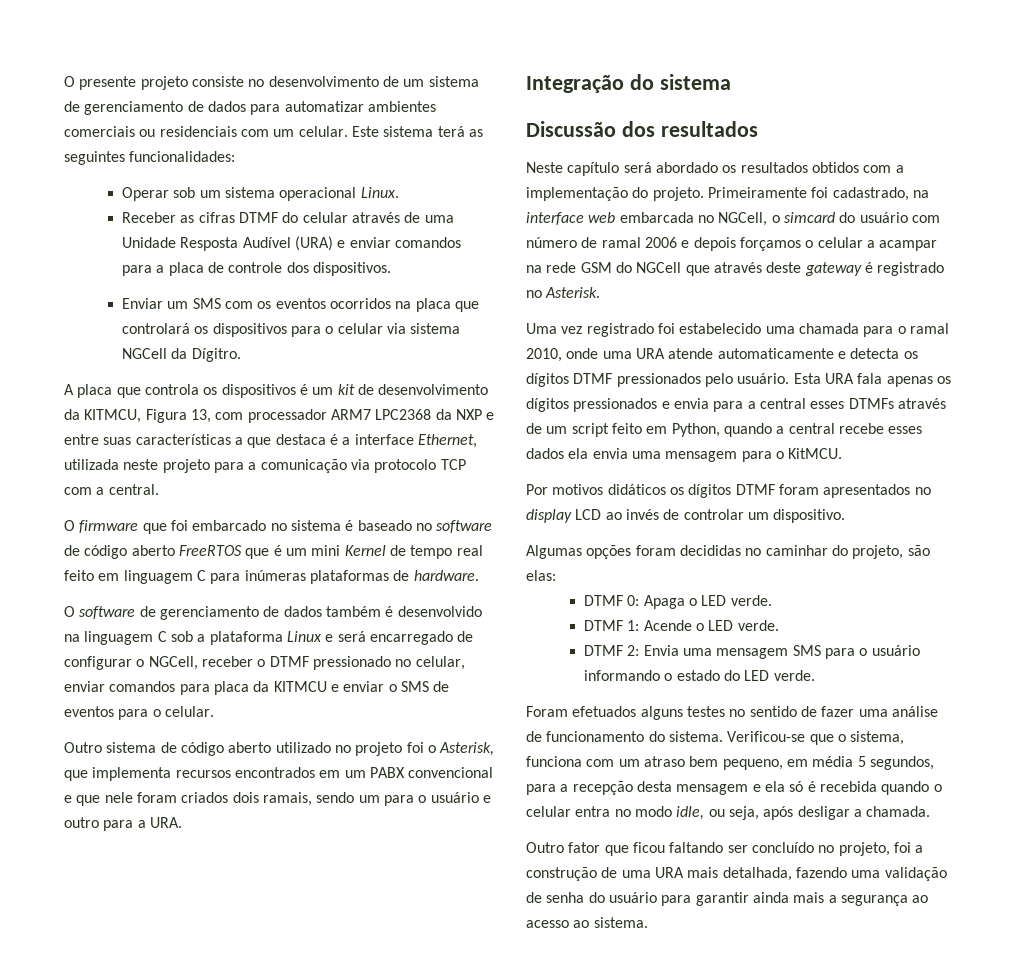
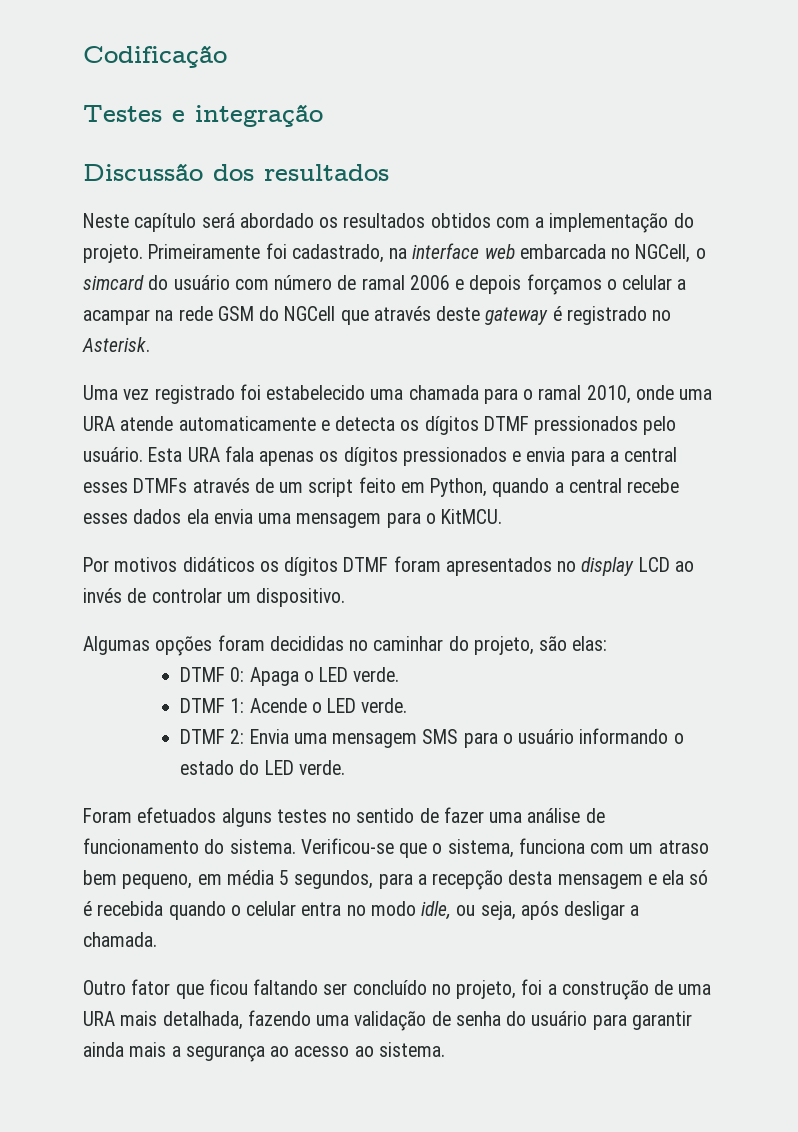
- O presente projeto consiste no desenvolvimento de um sistema de gerenciamento de dados para automatizar ambientes comerciais ou residenciais com um celular. Este sistema terá as seguintes funcionalidades:
- Operar sob um sistema operacional Linux.
- Receber as cifras DTMF do celular através de uma Unidade Resposta Audível (URA) e enviar comandos para a placa de controle dos dispositivos.
- Enviar um SMS com os eventos ocorridos na placa que controlará os dispositivos para o celular via sistema NGCell da Dígitro.
- A placa que controla os dispositivos é um kit de desenvolvimento da KITMCU, Figura 13, com processador ARM7 LPC2368 da NXP e entre suas características a que destaca é a interface Ethernet, utilizada neste projeto para a comunicação via protocolo TCP com a central.
- O firmware que foi embarcado no sistema é baseado no software de código aberto FreeRTOS que é um mini Kernel de tempo real feito em linguagem C para inúmeras plataformas de hardware.
- O software de gerenciamento de dados também é desenvolvido na linguagem C sob a plataforma Linux e será encarregado de configurar o NGCell, receber o DTMF pressionado no celular, enviar comandos para placa da KITMCU e enviar o SMS de eventos para o celular.
- Outro sistema de código aberto utilizado no projeto foi o Asterisk, que implementa recursos encontrados em um PABX convencional e que nele foram criados dois ramais, sendo um para o usuário e outro para a URA.
- Integração do sistema
+ Codificação
+ Testes e integração

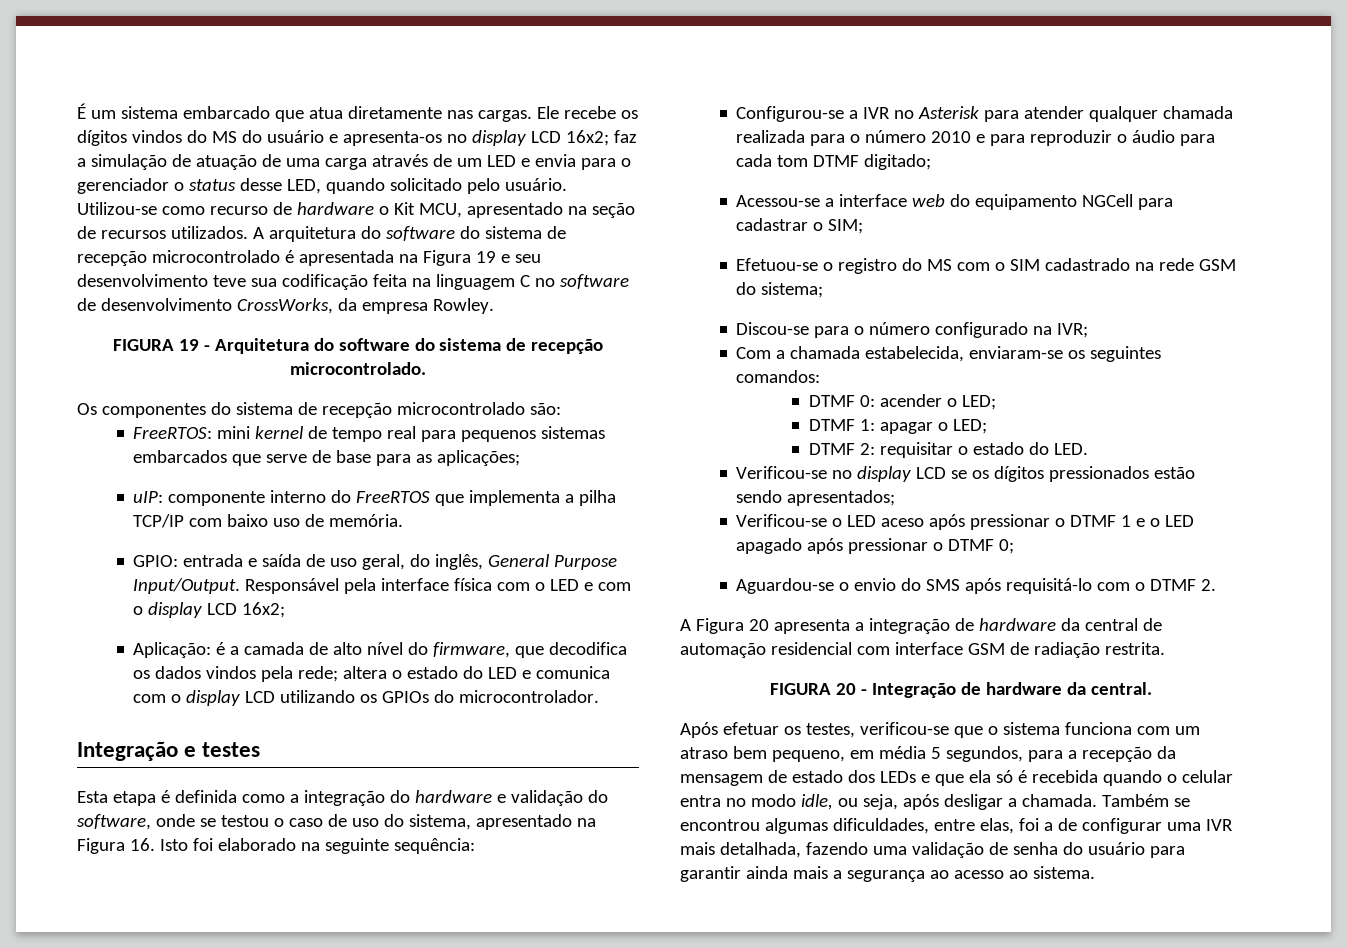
- Codificação
- Testes e integração
- Discussão dos resultados
- Neste capítulo será abordado os resultados obtidos com a implementação do projeto. Primeiramente foi cadastrado, na interface web embarcada no NGCell, o simcard do usuário com número de ramal 2006 e depois forçamos o celular a acampar na rede GSM do NGCell que através deste gateway é registrado no Asterisk.
- Uma vez registrado foi estabelecido uma chamada para o ramal 2010, onde uma URA atende automaticamente e detecta os dígitos DTMF pressionados pelo usuário. Esta URA fala apenas os dígitos pressionados e envia para a central esses DTMFs através de um script feito em Python, quando a central recebe esses dados ela envia uma mensagem para o KitMCU.
- Por motivos didáticos os dígitos DTMF foram apresentados no display LCD ao invés de controlar um dispositivo.
- Algumas opções foram decididas no caminhar do projeto, são elas:
- DTMF 0: Apaga o LED verde.
- DTMF 1: Acende o LED verde.
- DTMF 2: Envia uma mensagem SMS para o usuário informando o estado do LED verde.
- Foram efetuados alguns testes no sentido de fazer uma análise de funcionamento do sistema. Verificou-se que o sistema, funciona com um atraso bem pequeno, em média 5 segundos, para a recepção desta mensagem e ela só é recebida quando o celular entra no modo idle, ou seja, após desligar a chamada.
- Outro fator que ficou faltando ser concluído no projeto, foi a construção de uma URA mais detalhada, fazendo uma validação de senha do usuário para garantir ainda mais a segurança ao acesso ao sistema.
+ É um sistema embarcado que atua diretamente nas cargas. Ele recebe os dígitos vindos do MS do usuário e apresenta-os no display LCD 16x2; faz a simulação de atuação de uma carga através de um LED e envia para o gerenciador o status desse LED, quando solicitado pelo usuário. Utilizou-se como recurso de hardware o Kit MCU, apresentado na seção de recursos utilizados. A arquitetura do software do sistema de recepção microcontrolado é apresentada na Figura 19 e seu desenvolvimento teve sua codificação feita na linguagem C no software de desenvolvimento CrossWorks, da empresa Rowley.
+ FIGURA 19 - Arquitetura do software do sistema de recepção microcontrolado.
+ Os componentes do sistema de recepção microcontrolado são:
+ FreeRTOS: mini kernel de tempo real para pequenos sistemas embarcados que serve de base para as aplicações;
+ uIP: componente interno do FreeRTOS que implementa a pilha TCP/IP com baixo uso de memória.
+ GPIO: entrada e saída de uso geral, do inglês, General Purpose Input/Output. Responsável pela interface física com o LED e com o display LCD 16x2;
+ Aplicação: é a camada de alto nível do firmware, que decodifica os dados vindos pela rede; altera o estado do LED e comunica com o display LCD utilizando os GPIOs do microcontrolador.
+ Integração e testes
+ Esta etapa é definida como a integração do hardware e validação do software, onde se testou o caso de uso do sistema, apresentado na Figura 16. Isto foi elaborado na seguinte sequência:
+ Configurou-se a IVR no Asterisk para atender qualquer chamada realizada para o número 2010 e para reproduzir o áudio para cada tom DTMF digitado;
+ Acessou-se a interface web do equipamento NGCell para cadastrar o SIM;
+ Efetuou-se o registro do MS com o SIM cadastrado na rede GSM do sistema;
+ Discou-se para o número configurado na IVR;
+ Com a chamada estabelecida, enviaram-se os seguintes comandos:
+ DTMF 0: acender o LED;
+ DTMF 1: apagar o LED;
+ DTMF 2: requisitar o estado do LED.
+ Verificou-se no display LCD se os dígitos pressionados estão sendo apresentados;
+ Verificou-se o LED aceso após pressionar o DTMF 1 e o LED apagado após pressionar o DTMF 0;
+ Aguardou-se o envio do SMS após requisitá-lo com o DTMF 2.
+ A Figura 20 apresenta a integração de hardware da central de automação residencial com interface GSM de radiação restrita.
+ FIGURA 20 - Integração de hardware da central.
+ Após efetuar os testes, verificou-se que o sistema funciona com um atraso bem pequeno, em média 5 segundos, para a recepção da mensagem de estado dos LEDs e que ela só é recebida quando o celular entra no modo idle, ou seja, após desligar a chamada. Também se encontrou algumas dificuldades, entre elas, foi a de configurar uma IVR mais detalhada, fazendo uma validação de senha do usuário para garantir ainda mais a segurança ao acesso ao sistema.

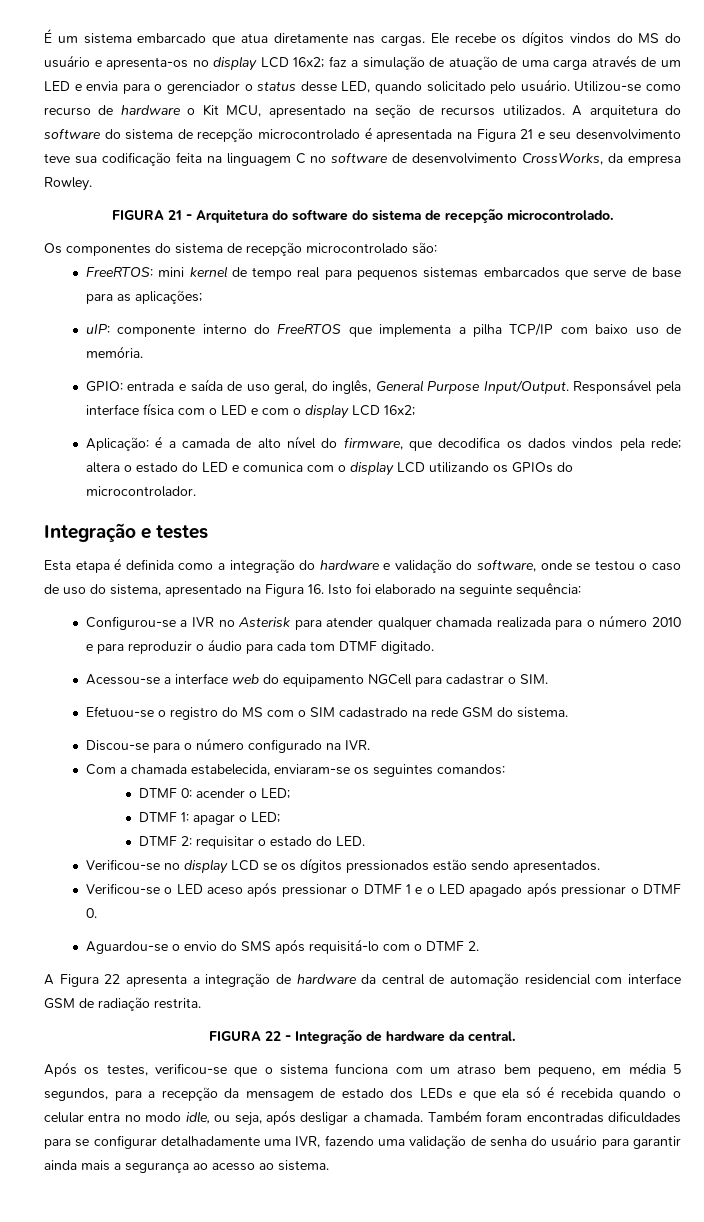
- A arquitetura do software do sistema de recepção microcontrolado é apresentada na Figura 19 e seu desenvolvimento teve sua codificação feita na linguagem C no software de desenvolvimento CrossWorks, da empresa Rowley.
+ A arquitetura do software do sistema de recepção microcontrolado é apresentada na Figura 21 e seu desenvolvimento teve sua codificação feita na linguagem C no software de desenvolvimento CrossWorks, da empresa Rowley.
- FIGURA 19 - Arquitetura do software do sistema de recepção microcontrolado.
+ FIGURA 21 - Arquitetura do software do sistema de recepção microcontrolado.
- Configurou-se a IVR no Asterisk para atender qualquer chamada realizada para o número 2010 e para reproduzir o áudio para cada tom DTMF digitado;
+ Configurou-se a IVR no Asterisk para atender qualquer chamada realizada para o número 2010 e para reproduzir o áudio para cada tom DTMF digitado.
- Acessou-se a interface web do equipamento NGCell para cadastrar o SIM;
+ Acessou-se a interface web do equipamento NGCell para cadastrar o SIM.
- Efetuou-se o registro do MS com o SIM cadastrado na rede GSM do sistema;
+ Efetuou-se o registro do MS com o SIM cadastrado na rede GSM do sistema.
- Discou-se para o número configurado na IVR;
+ Discou-se para o número configurado na IVR.
- Verificou-se no display LCD se os dígitos pressionados estão sendo apresentados;
+ Verificou-se no display LCD se os dígitos pressionados estão sendo apresentados.
- Verificou-se o LED aceso após pressionar o DTMF 1 e o LED apagado após pressionar o DTMF 0;
+ Verificou-se o LED aceso após pressionar o DTMF 1 e o LED apagado após pressionar o DTMF 0.
- A Figura 20 apresenta a integração de hardware da central de automação residencial com interface GSM de radiação restrita.
+ A Figura 22 apresenta a integração de hardware da central de automação residencial com interface GSM de radiação restrita.
- FIGURA 20 - Integração de hardware da central.
+ FIGURA 22 - Integração de hardware da central.
- Após efetuar os testes, verificou-se que o sistema funciona com um atraso bem pequeno, em média 5 segundos, para a recepção da mensagem de estado dos LEDs e que ela só é recebida quando o celular entra no modo idle, ou seja, após desligar a chamada.
+ Após os testes, verificou-se que o sistema funciona com um atraso bem pequeno, em média 5 segundos, para a recepção da mensagem de estado dos LEDs e que ela só é recebida quando o celular entra no modo idle, ou seja, após desligar a chamada.
- Também se encontrou algumas dificuldades, entre elas, foi a de configurar uma IVR mais detalhada, fazendo uma validação de senha do usuário para garantir ainda mais a segurança ao acesso ao sistema.
+ Também foram encontradas dificuldades para se configurar detalhadamente uma IVR, fazendo uma validação de senha do usuário para garantir ainda mais a segurança ao acesso ao sistema.

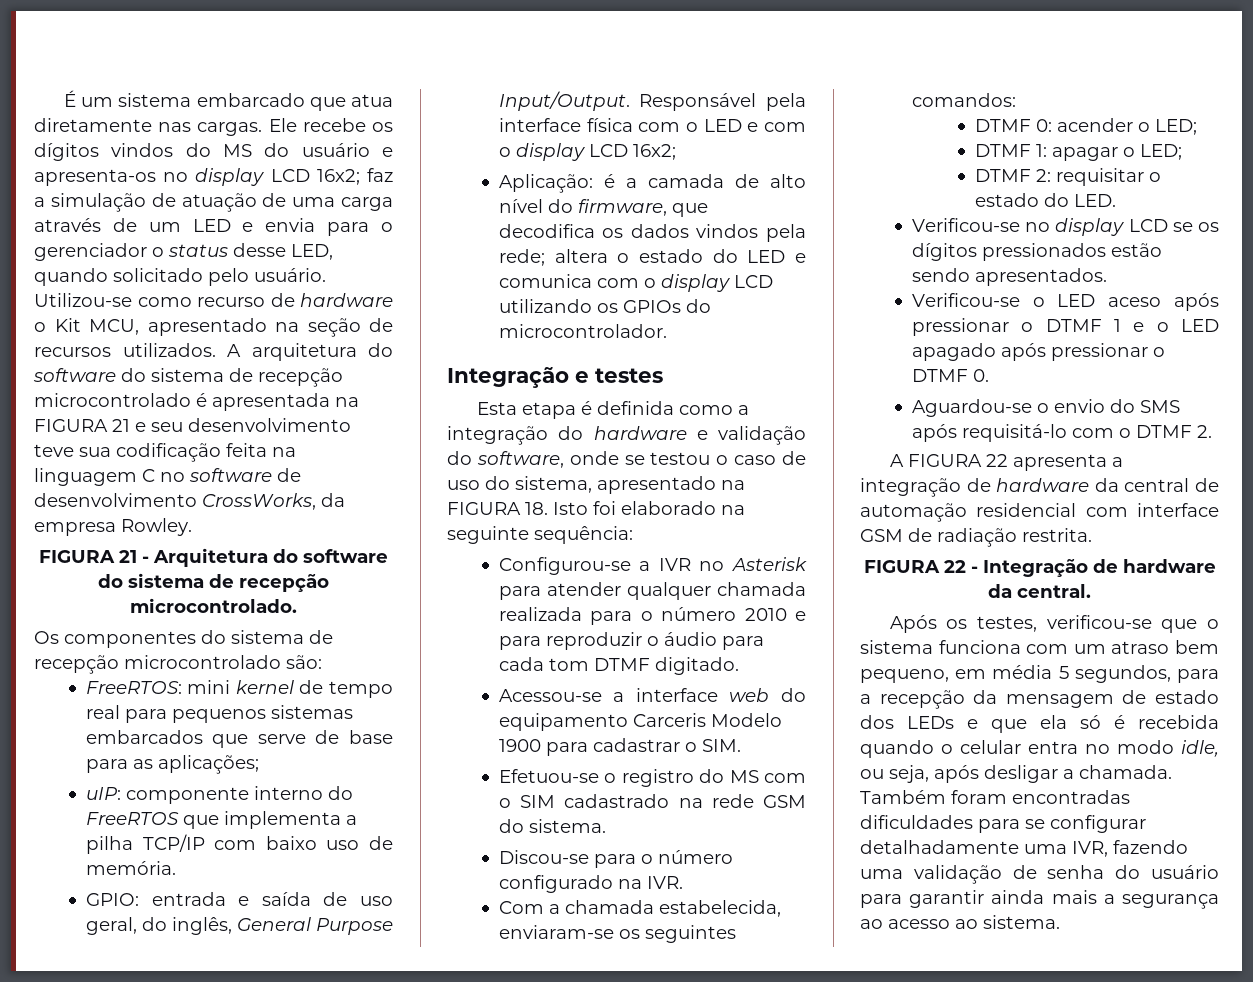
- A arquitetura do software do sistema de recepção microcontrolado é apresentada na Figura 21 e seu desenvolvimento teve sua codificação feita na linguagem C no software de desenvolvimento CrossWorks, da empresa Rowley.
+ A arquitetura do software do sistema de recepção microcontrolado é apresentada na FIGURA 21 e seu desenvolvimento teve sua codificação feita na linguagem C no software de desenvolvimento CrossWorks, da empresa Rowley.
- Esta etapa é definida como a integração do hardware e validação do software, onde se testou o caso de uso do sistema, apresentado na Figura 16. Isto foi elaborado na seguinte sequência:
+ Esta etapa é definida como a integração do hardware e validação do software, onde se testou o caso de uso do sistema, apresentado na FIGURA 18. Isto foi elaborado na seguinte sequência:
- Acessou-se a interface web do equipamento NGCell para cadastrar o SIM.
+ Acessou-se a interface web do equipamento Carceris Modelo 1900 para cadastrar o SIM.
- A Figura 22 apresenta a integração de hardware da central de automação residencial com interface GSM de radiação restrita.
+ A FIGURA 22 apresenta a integração de hardware da central de automação residencial com interface GSM de radiação restrita.

